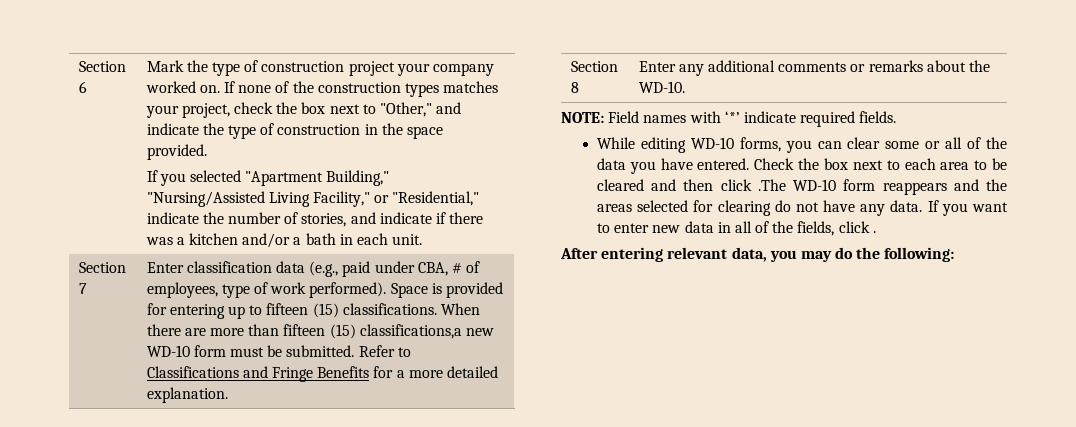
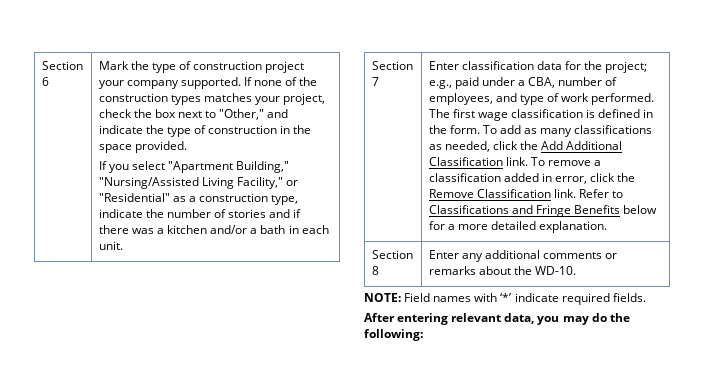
- Mark the type of construction project your company worked on.
+ Mark the type of construction project your company supported.
- If you selected "Apartment Building," "Nursing/Assisted Living Facility," or "Residential," indicate the number of stories, and indicate if there was a kitchen and/or a bath in each unit.
+ If you select "Apartment Building," "Nursing/Assisted Living Facility," or "Residential" as a construction type, indicate the number of stories and if there was a kitchen and/or a bath in each unit.
- Enter classification data (e.g., paid under CBA, # of employees, type of work performed). Space is provided for entering up to fifteen (15) classifications. When there are more than fifteen (15) classifications,a new WD-10 form must be submitted.
+ Enter classification data for the project; e.g., paid under a CBA, number of employees, and type of work performed. The first wage classification is defined in the form. To add as many classifications as needed, click the Add Additional Classification link. To remove a classification added in error, click the Remove Classification link.
- Refer to Classifications and Fringe Benefits for a more detailed explanation.
+ Refer to Classifications and Fringe Benefits below for a more detailed explanation.
- While editing WD-10 forms, you can clear some or all of the data you have entered. Check the box next to each area to be cleared and then click .The WD-10 form reappears and the areas selected for clearing do not have any data. If you want to enter new data in all of the fields, click .

